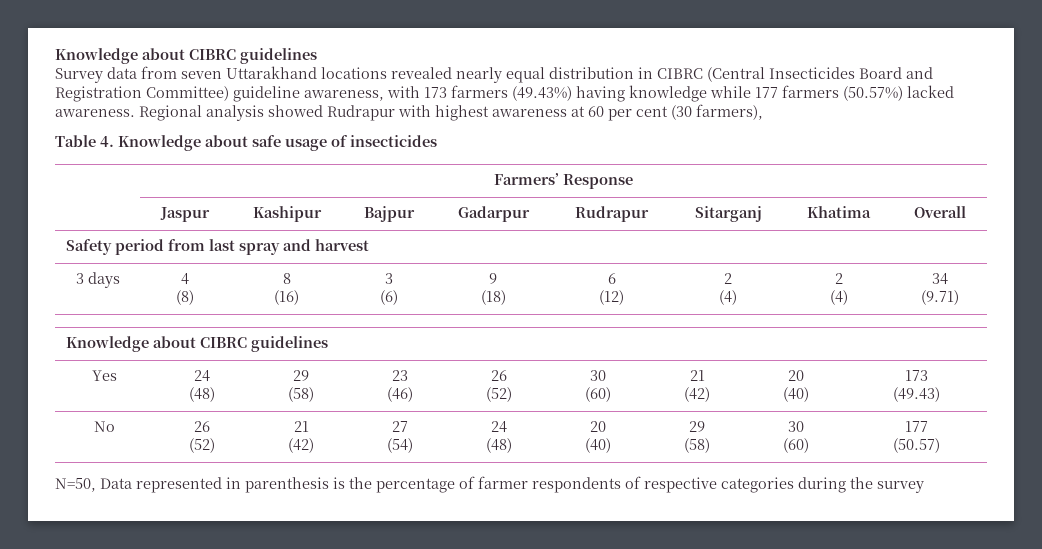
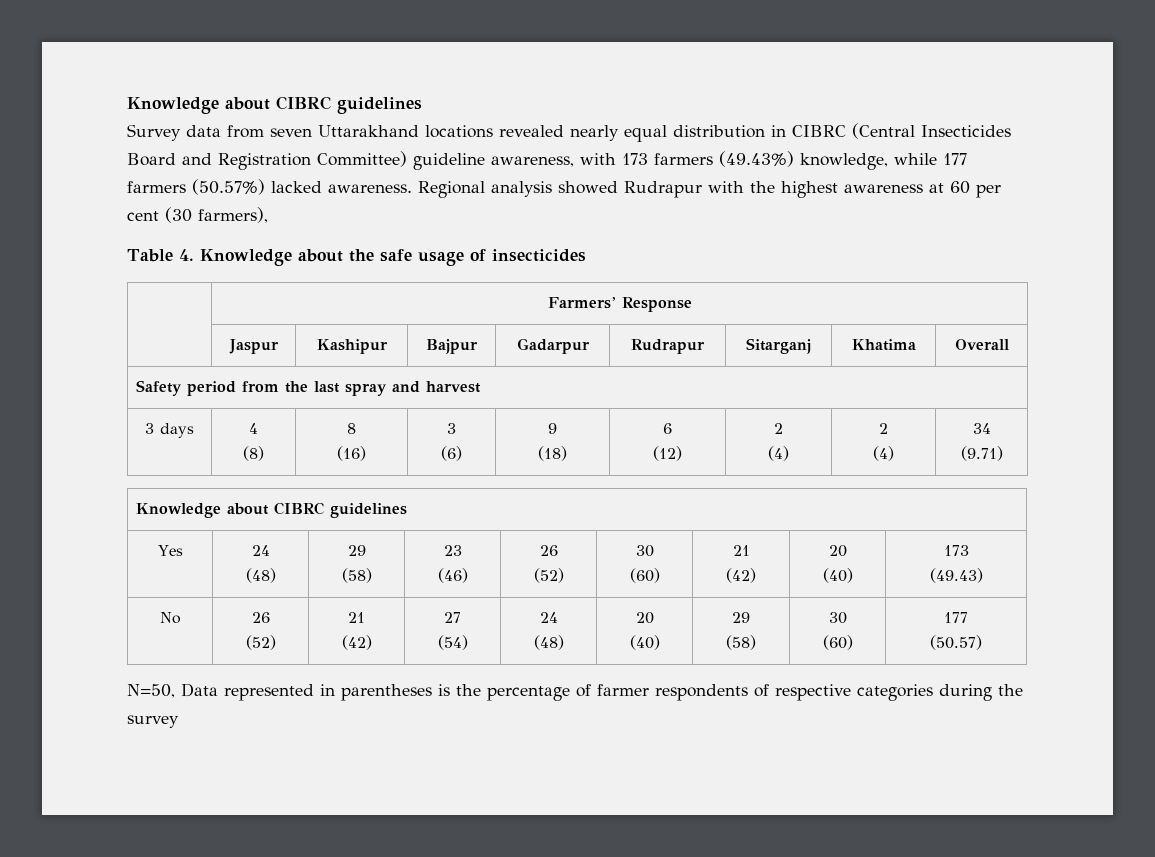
- Survey data from seven Uttarakhand locations revealed nearly equal distribution in CIBRC (Central Insecticides Board and Registration Committee) guideline awareness, with 173 farmers (49.43%) having knowledge while 177 farmers (50.57%) lacked awareness.
+ Survey data from seven Uttarakhand locations revealed nearly equal distribution in CIBRC (Central Insecticides Board and Registration Committee) guideline awareness, with 173 farmers (49.43%) knowledge, while 177 farmers (50.57%) lacked awareness.
- Regional analysis showed Rudrapur with highest awareness at 60 per cent (30 farmers),
+ Regional analysis showed Rudrapur with the highest awareness at 60 per cent (30 farmers),
- Table 4. Knowledge about safe usage of insecticides
+ Table 4. Knowledge about the safe usage of insecticides
- Safety period from last spray and harvest
+ Safety period from the last spray and harvest
- N=50, Data represented in parenthesis is the percentage of farmer respondents of respective categories during the survey
+ N=50, Data represented in parentheses is the percentage of farmer respondents of respective categories during the survey

